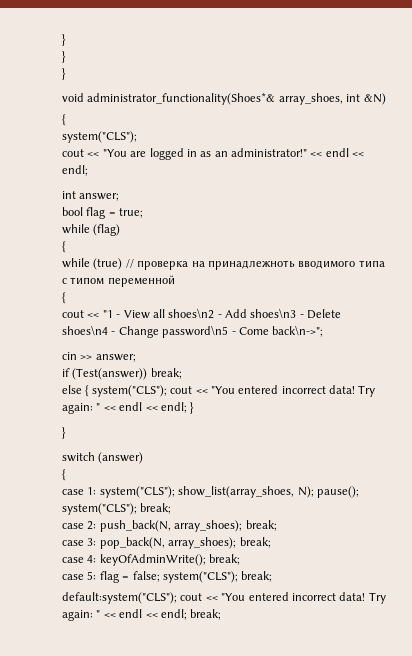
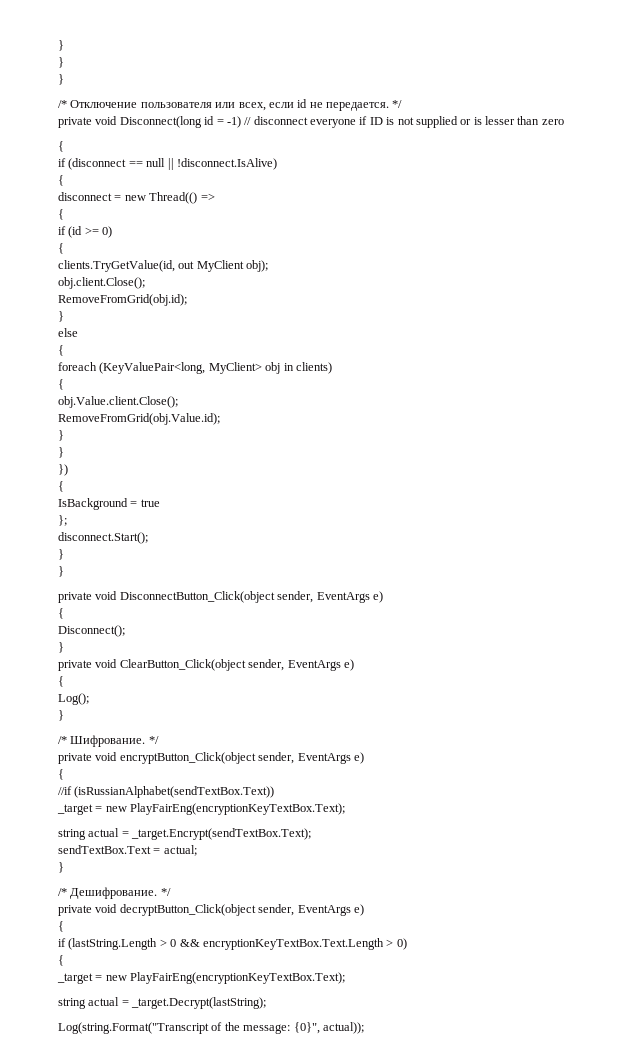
- void administrator_functionality(Shoes*& array_shoes, int &N)
+ /* Отключение пользователя или всех, если id не передается. */
+ private void Disconnect(long id = -1) // disconnect everyone if ID is not supplied or is lesser than zero
  {
- system("CLS");
- cout << "You are logged in as an administrator!" << endl << endl;
- int answer;
- bool flag = true;
- while (flag)
+ if (disconnect == null || !disconnect.IsAlive)
  {
- while (true) // проверка на принадлежноть вводимого типа с типом переменной
+ disconnect = new Thread(() =>
  {
- cout << "1 - View all shoes\n2 - Add shoes\n3 - Delete shoes\n4 - Change password\n5 - Come back\n->";
- cin >> answer;
- if (Test(answer)) break;
+ if (id >= 0)
+ {
+ clients.TryGetValue(id, out MyClient obj);
+ obj.client.Close();
+ RemoveFromGrid(obj.id);
+ }
- else { system("CLS"); cout << "You entered incorrect data! Try again: " << endl << endl; }
+ else
+ {
+ foreach (KeyValuePair<long, MyClient> obj in clients)
+ {
+ obj.Value.client.Close();
+ RemoveFromGrid(obj.Value.id);
  }
- switch (answer)
+ }
+ })
  {
- case 1: system("CLS"); show_list(array_shoes, N); pause(); system("CLS"); break;
- case 2: push_back(N, array_shoes); break;
- case 3: pop_back(N, array_shoes); break;
- case 4: keyOfAdminWrite(); break;
- case 5: flag = false; system("CLS"); break;
- default:system("CLS"); cout << "You entered incorrect data! Try again: " << endl << endl; break;
+ IsBackground = true
+ };
+ disconnect.Start();
+ }
+ }
+ private void DisconnectButton_Click(object sender, EventArgs e)
+ {
+ Disconnect();
+ }
+ private void ClearButton_Click(object sender, EventArgs e)
+ {
+ Log();
+ }
+ /* Шифрование. */
+ private void encryptButton_Click(object sender, EventArgs e)
+ {
+ //if (isRussianAlphabet(sendTextBox.Text))
+ _target = new PlayFairEng(encryptionKeyTextBox.Text);
+ string actual = _target.Encrypt(sendTextBox.Text);
+ sendTextBox.Text = actual;
+ }
+ /* Дешифрование. */
+ private void decryptButton_Click(object sender, EventArgs e)
+ {
+ if (lastString.Length > 0 && encryptionKeyTextBox.Text.Length > 0)
+ {
+ _target = new PlayFairEng(encryptionKeyTextBox.Text);
+ string actual = _target.Decrypt(lastString);
+ Log(string.Format("Transcript of the message: {0}", actual));

